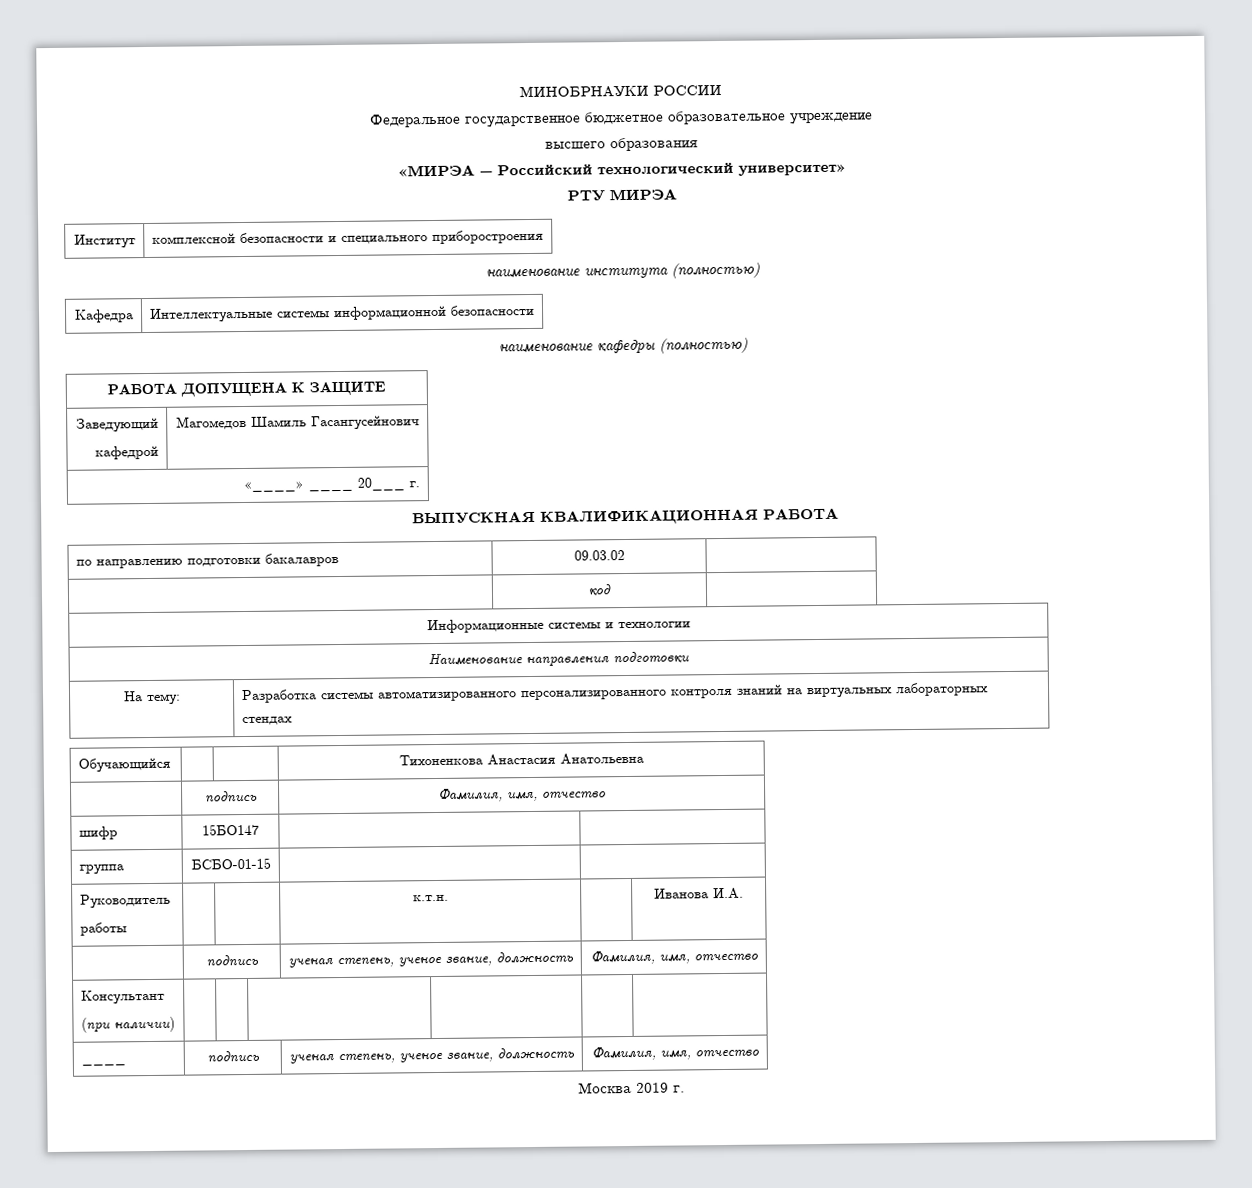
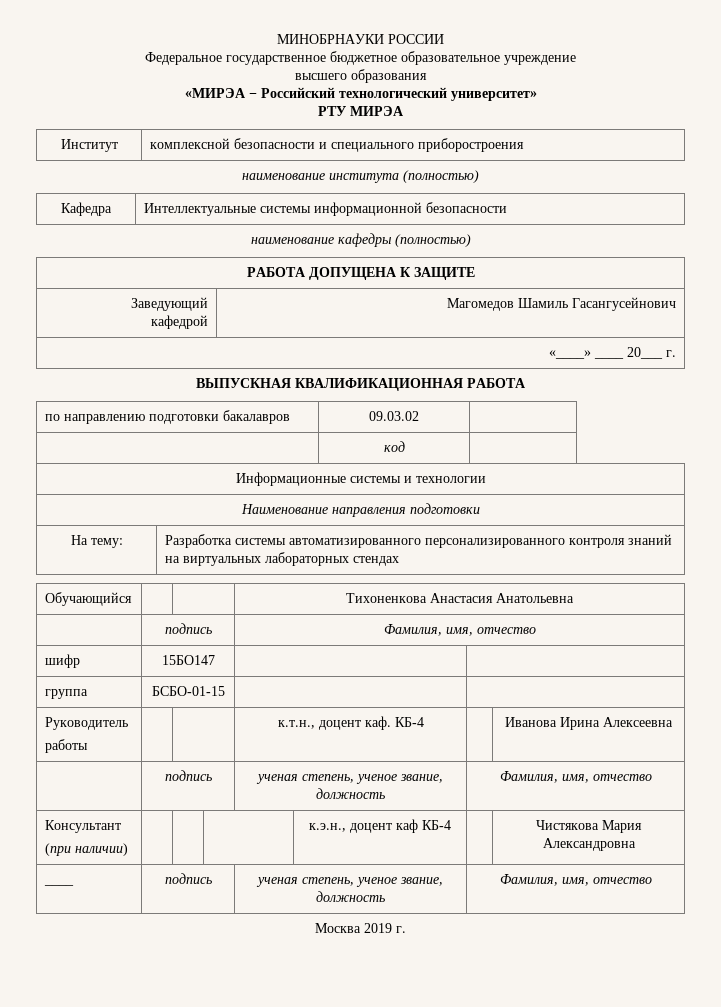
  Руководитель
- работы | | | к.т.н. | | Иванова И.А.
+ работы | | | к.т.н., доцент каф. КБ-4 | | Иванова Ирина Алексеевна
  Консультант
- (при наличии) | | | | | |
+ (при наличии) | | | | к.э.н., доцент каф КБ-4 | | Чистякова Мария Александровна

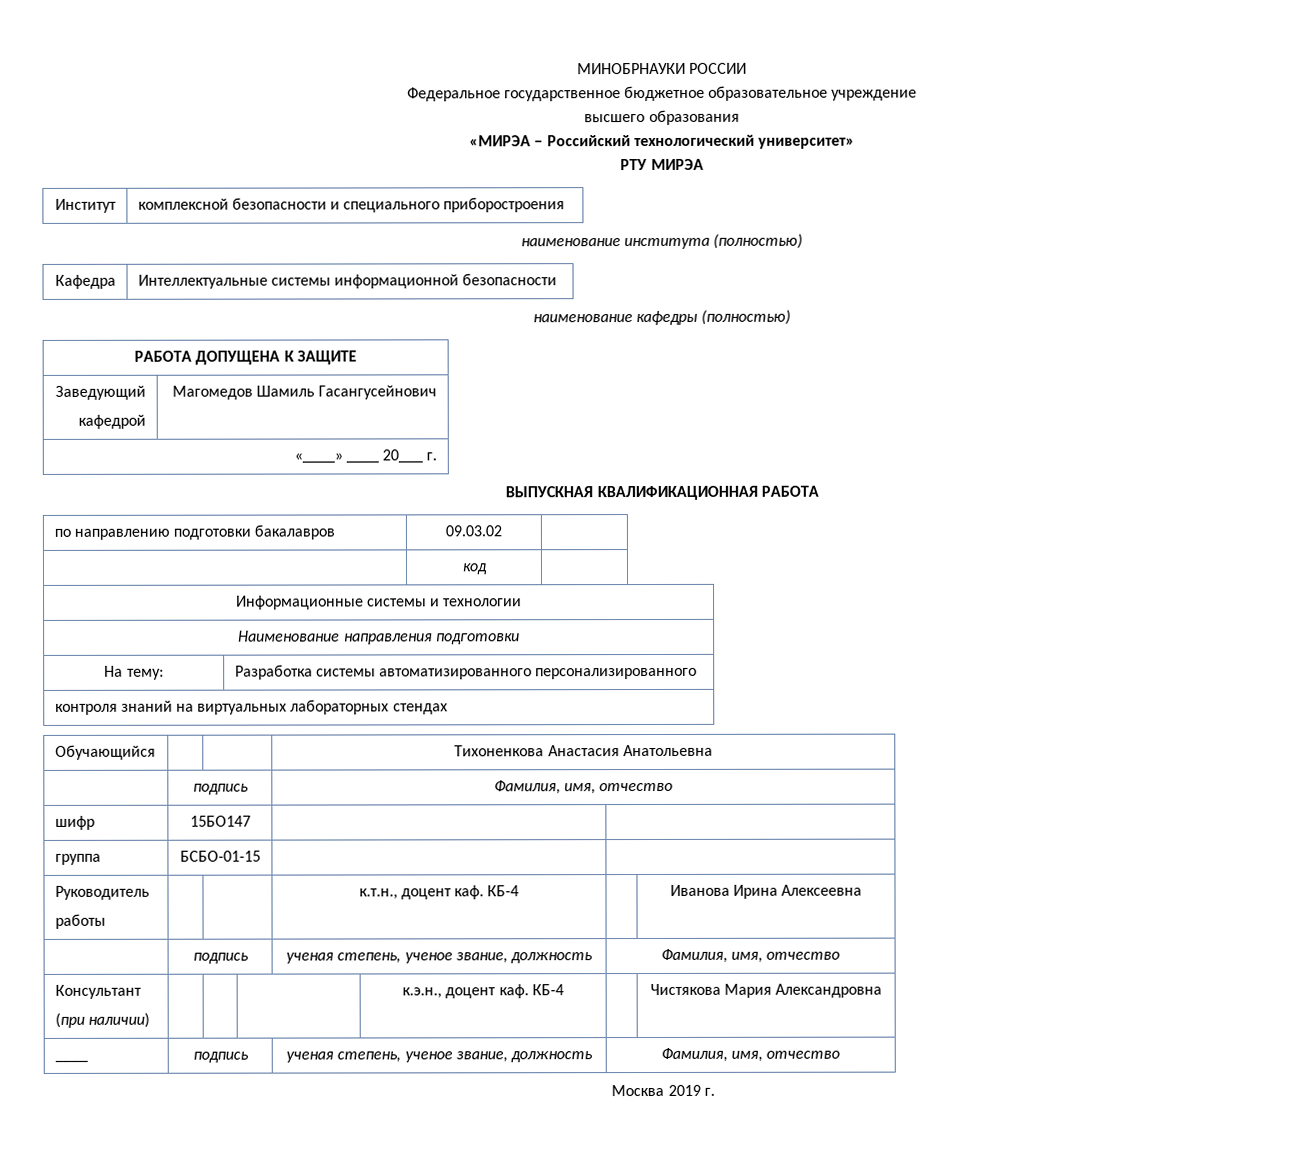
- На тему: | Разработка системы автоматизированного персонализированного контроля знаний на виртуальных лабораторных стендах
+ На тему: | Разработка системы автоматизированного персонализированного
+ контроля знаний на виртуальных лабораторных стендах
  Консультант
- (при наличии) | | | | к.э.н., доцент каф КБ-4 | | Чистякова Мария Александровна
+ (при наличии) | | | | к.э.н., доцент каф. КБ-4 | | Чистякова Мария Александровна

